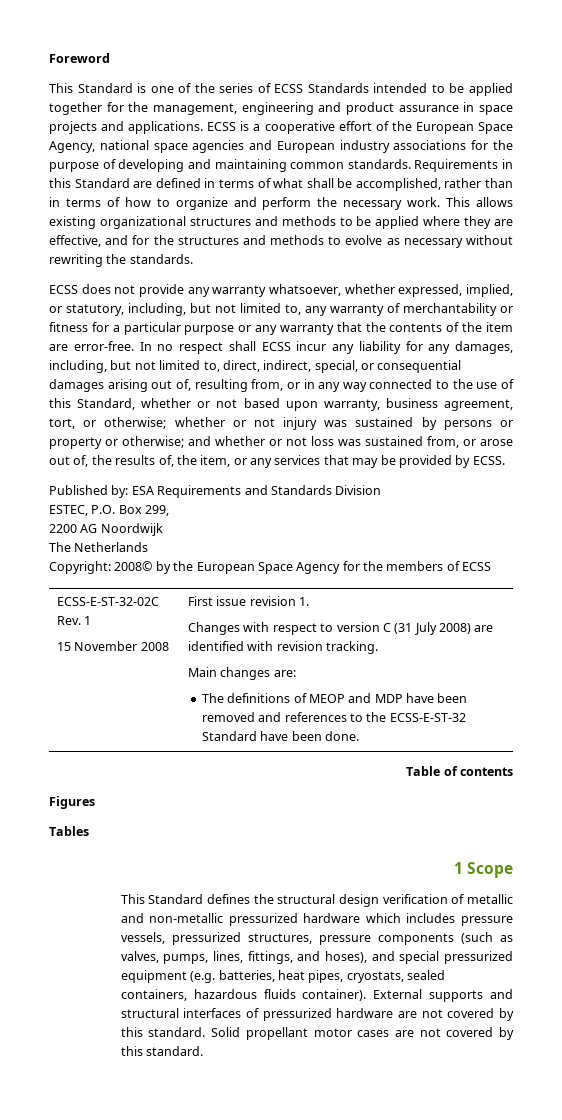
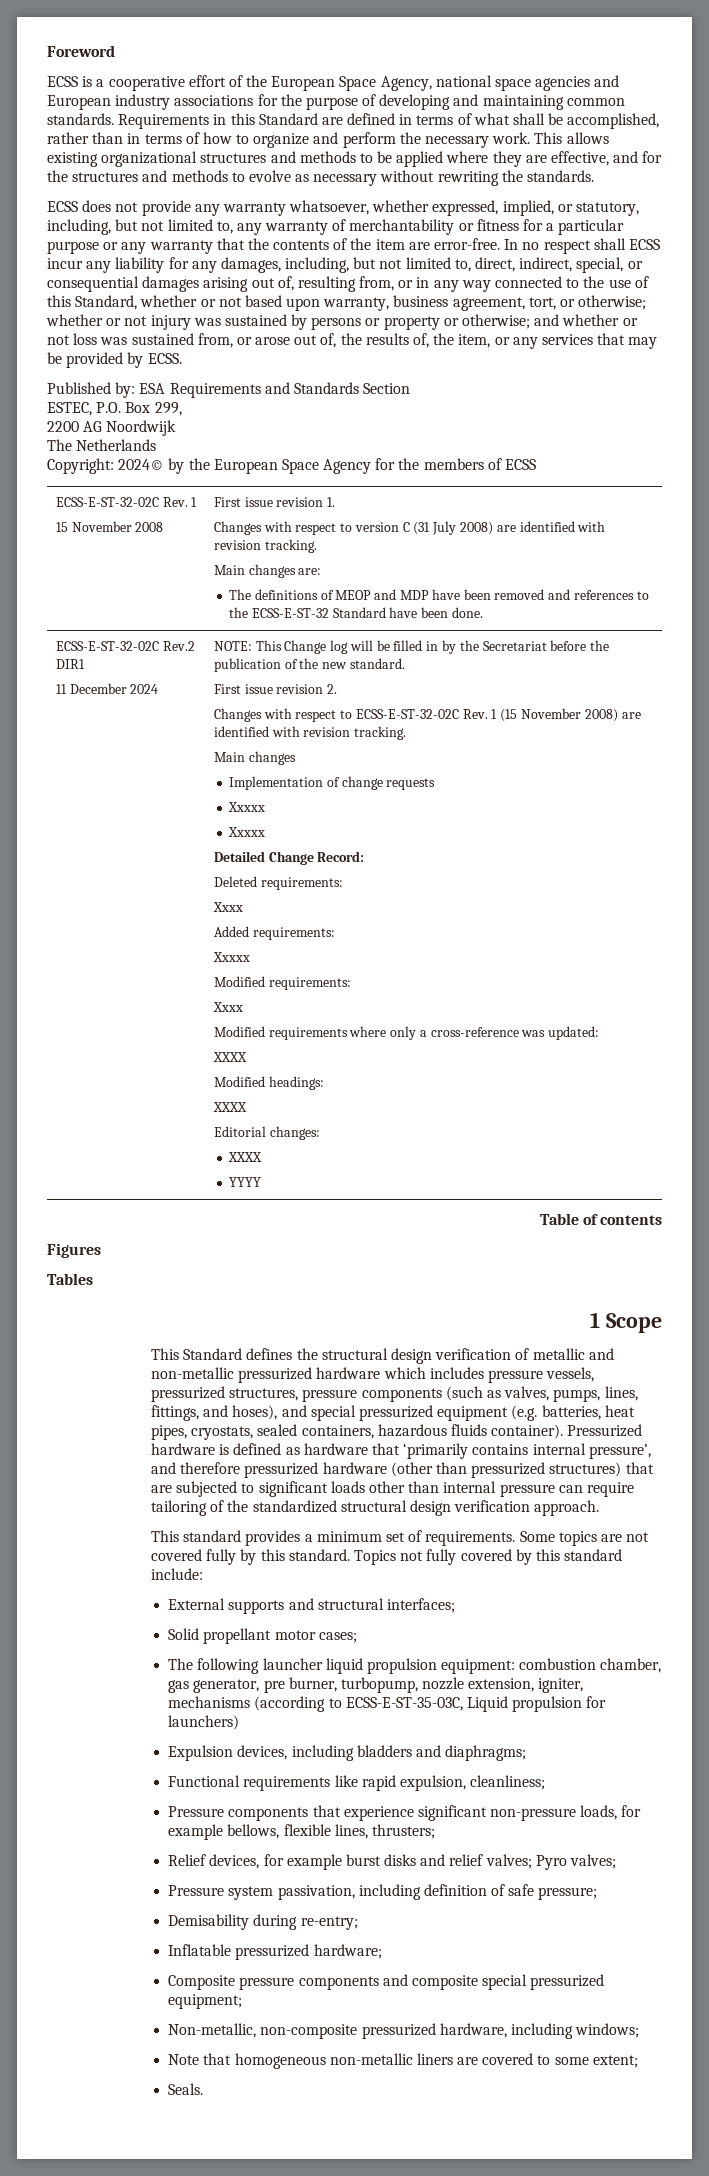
- This Standard is one of the series of ECSS Standards intended to be applied together for the management, engineering and product assurance in space projects and applications.
- Published by: ESA Requirements and Standards Division
+ Published by: ESA Requirements and Standards Section
- Copyright: 2008© by the European Space Agency for the members of ECSS
+ Copyright: 2024© by the European Space Agency for the members of ECSS
+ ECSS-E-ST-32-02C Rev.2 DIR1
+ 11 December 2024 | NOTE: This Change log will be filled in by the Secretariat before the publication of the new standard.
+ First issue revision 2.
+ Changes with respect to ECSS-E-ST-32-02C Rev. 1 (15 November 2008) are identified with revision tracking.
+ Main changes
+ Implementation of change requests
+ Xxxxx
+ Xxxxx
+ Detailed Change Record:
+ Deleted requirements:
+ Xxxx
+ Added requirements:
+ Xxxxx
+ Modified requirements:
+ Xxxx
+ Modified requirements where only a cross-reference was updated:
+ XXXX
+ Modified headings:
+ XXXX
+ Editorial changes:
+ XXXX
+ YYYY
- External supports and structural interfaces of pressurized hardware are not covered by this standard. Solid propellant motor cases are not covered by this standard.
+ Pressurized hardware is defined as hardware that ‘primarily contains internal pressure’, and therefore pressurized hardware (other than pressurized structures) that are subjected to significant loads other than internal pressure can require tailoring of the standardized structural design verification approach.
+ This standard provides a minimum set of requirements. Some topics are not covered fully by this standard. Topics not fully covered by this standard include:
+ External supports and structural interfaces;
+ Solid propellant motor cases;
+ The following launcher liquid propulsion equipment: combustion chamber, gas generator, pre burner, turbopump, nozzle extension, igniter, mechanisms (according to ECSS-E-ST-35-03C, Liquid propulsion for launchers)
+ Expulsion devices, including bladders and diaphragms;
+ Functional requirements like rapid expulsion, cleanliness;
+ Pressure components that experience significant non-pressure loads, for example bellows, flexible lines, thrusters;
+ Relief devices, for example burst disks and relief valves; Pyro valves;
+ Pressure system passivation, including definition of safe pressure;
+ Demisability during re-entry;
+ Inflatable pressurized hardware;
+ Composite pressure components and composite special pressurized equipment;
+ Non-metallic, non-composite pressurized hardware, including windows;
+ Note that homogeneous non-metallic liners are covered to some extent;
+ Seals.

